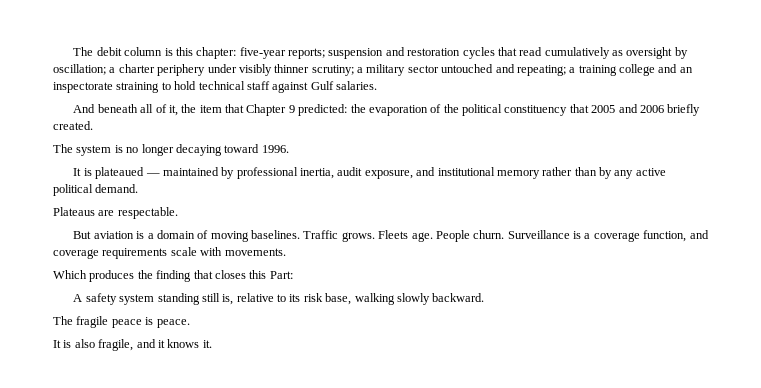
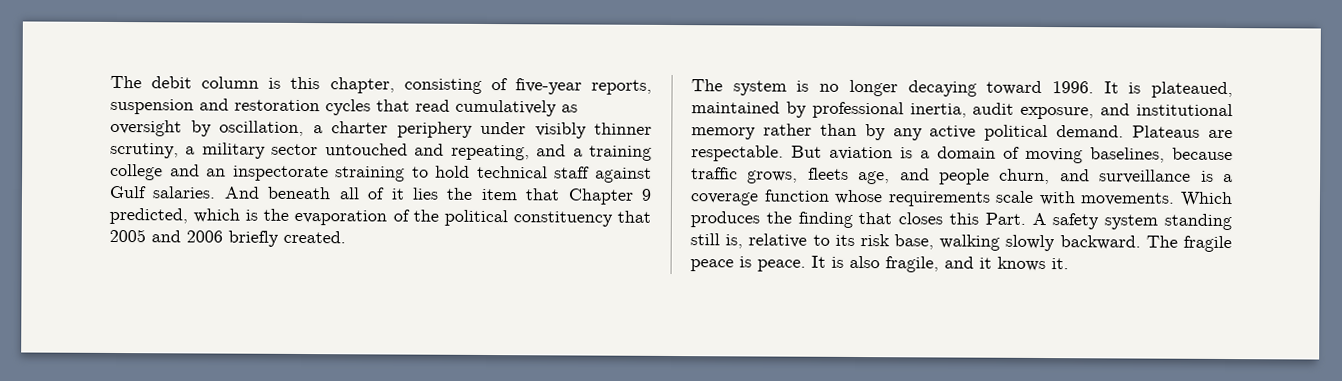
- The debit column is this chapter: five-year reports; suspension and restoration cycles that read cumulatively as oversight by oscillation; a charter periphery under visibly thinner scrutiny; a military sector untouched and repeating; a training college and an inspectorate straining to hold technical staff against Gulf salaries.
- And beneath all of it, the item that Chapter 9 predicted: the evaporation of the political constituency that 2005 and 2006 briefly created.
+ The debit column is this chapter, consisting of five-year reports, suspension and restoration cycles that read cumulatively as oversight by oscillation, a charter periphery under visibly thinner scrutiny, a military sector untouched and repeating, and a training college and an inspectorate straining to hold technical staff against Gulf salaries. And beneath all of it lies the item that Chapter 9 predicted, which is the evaporation of the political constituency that 2005 and 2006 briefly created.
- The system is no longer decaying toward 1996.
- It is plateaued — maintained by professional inertia, audit exposure, and institutional memory rather than by any active political demand.
- Plateaus are respectable.
- But aviation is a domain of moving baselines. Traffic grows. Fleets age. People churn. Surveillance is a coverage function, and coverage requirements scale with movements.
- Which produces the finding that closes this Part:
- A safety system standing still is, relative to its risk base, walking slowly backward.
- The fragile peace is peace.
- It is also fragile, and it knows it.
+ The system is no longer decaying toward 1996. It is plateaued, maintained by professional inertia, audit exposure, and institutional memory rather than by any active political demand. Plateaus are respectable. But aviation is a domain of moving baselines, because traffic grows, fleets age, and people churn, and surveillance is a coverage function whose requirements scale with movements. Which produces the finding that closes this Part. A safety system standing still is, relative to its risk base, walking slowly backward. The fragile peace is peace. It is also fragile, and it knows it.

